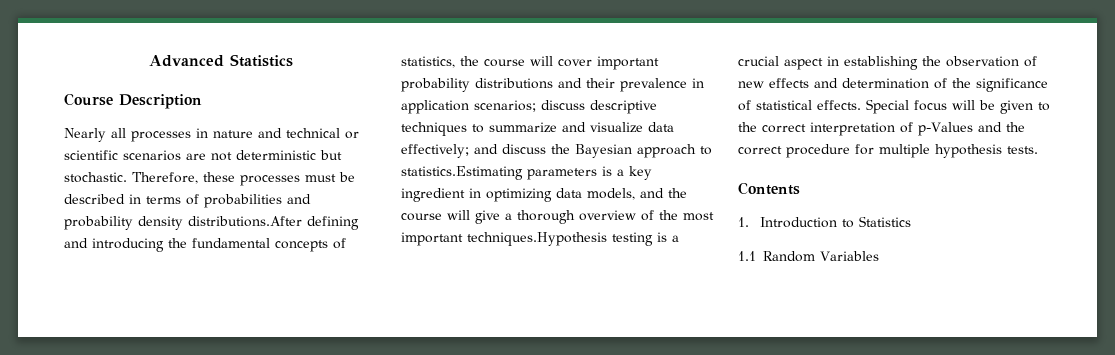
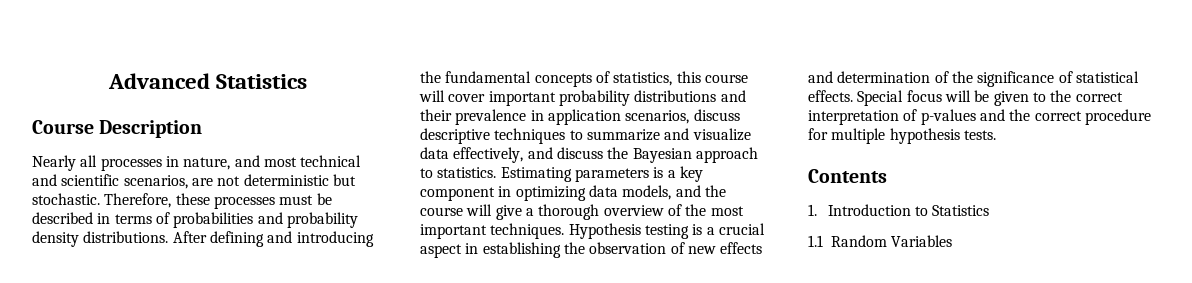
- Nearly all processes in nature and technical or scientific scenarios are not deterministic but stochastic.
+ Nearly all processes in nature, and most technical and scientific scenarios, are not deterministic but stochastic.
- Therefore, these processes must be described in terms of probabilities and probability density distributions.After defining and introducing the fundamental concepts of statistics, the course will cover important probability distributions and their prevalence in application scenarios; discuss descriptive techniques to summarize and visualize data effectively; and discuss the Bayesian approach to statistics.Estimating parameters is a key ingredient in optimizing data models, and the course will give a thorough overview of the most important techniques.Hypothesis testing is a crucial aspect in establishing the observation of new effects and determination of the significance of statistical effects.
+ Therefore, these processes must be described in terms of probabilities and probability density distributions. After defining and introducing the fundamental concepts of statistics, this course will cover important probability distributions and their prevalence in application scenarios, discuss descriptive techniques to summarize and visualize data effectively, and discuss the Bayesian approach to statistics. Estimating parameters is a key component in optimizing data models, and the course will give a thorough overview of the most important techniques. Hypothesis testing is a crucial aspect in establishing the observation of new effects and determination of the significance of statistical effects.
- Special focus will be given to the correct interpretation of p-Values and the correct procedure for multiple hypothesis tests.
+ Special focus will be given to the correct interpretation of p-values and the correct procedure for multiple hypothesis tests.

